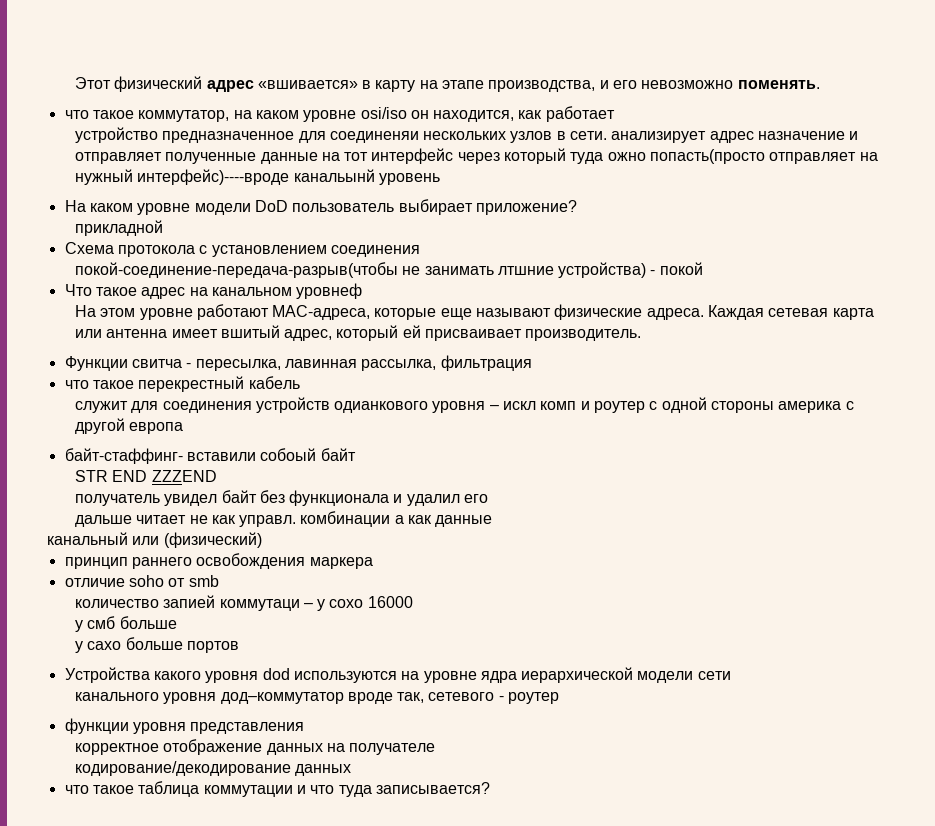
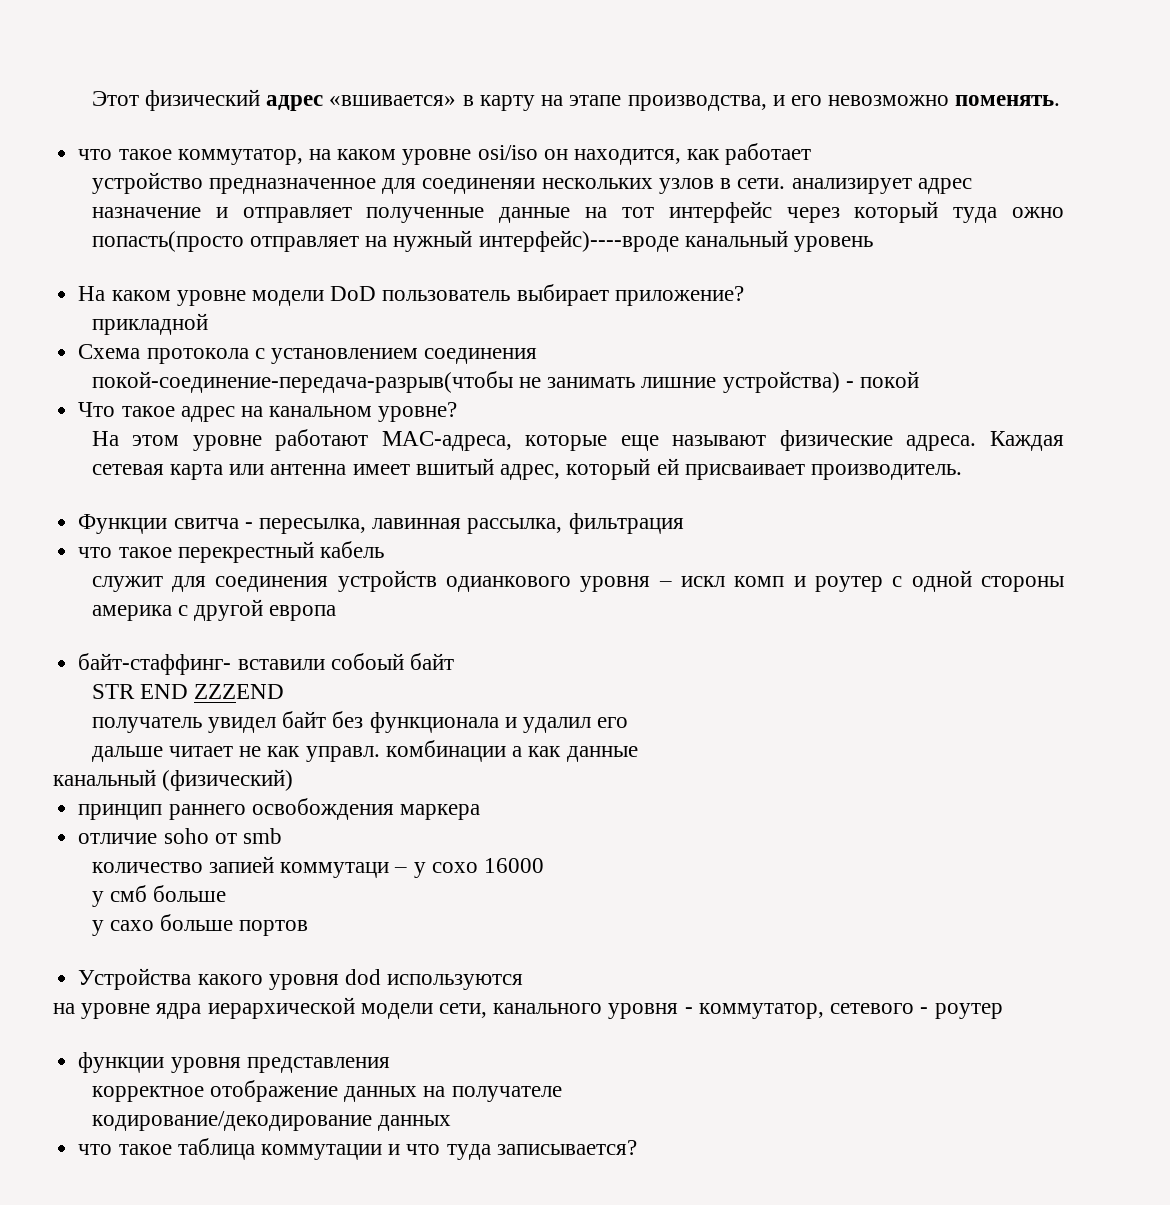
- устройство предназначенное для соединеняи нескольких узлов в сети. анализирует адрес назначение и отправляет полученные данные на тот интерфейс через который туда ожно попасть(просто отправляет на нужный интерфейс)----вроде канальынй уровень
+ устройство предназначенное для соединеняи нескольких узлов в сети. анализирует адрес назначение и отправляет полученные данные на тот интерфейс через который туда ожно попасть(просто отправляет на нужный интерфейс)----вроде канальный уровень
- покой-соединение-передача-разрыв(чтобы не занимать лтшние устройства) - покой
+ покой-соединение-передача-разрыв(чтобы не занимать лишние устройства) - покой
- Что такое адрес на канальном уровнеф
+ Что такое адрес на канальном уровне?
- канальный или (физический)
+ канальный (физический)
- Устройства какого уровня dod используются на уровне ядра иерархической модели сети
- канального уровня дод–коммутатор вроде так, сетевого - роутер
+ Устройства какого уровня dod используются
+ на уровне ядра иерархической модели сети, канального уровня - коммутатор, сетевого - роутер

